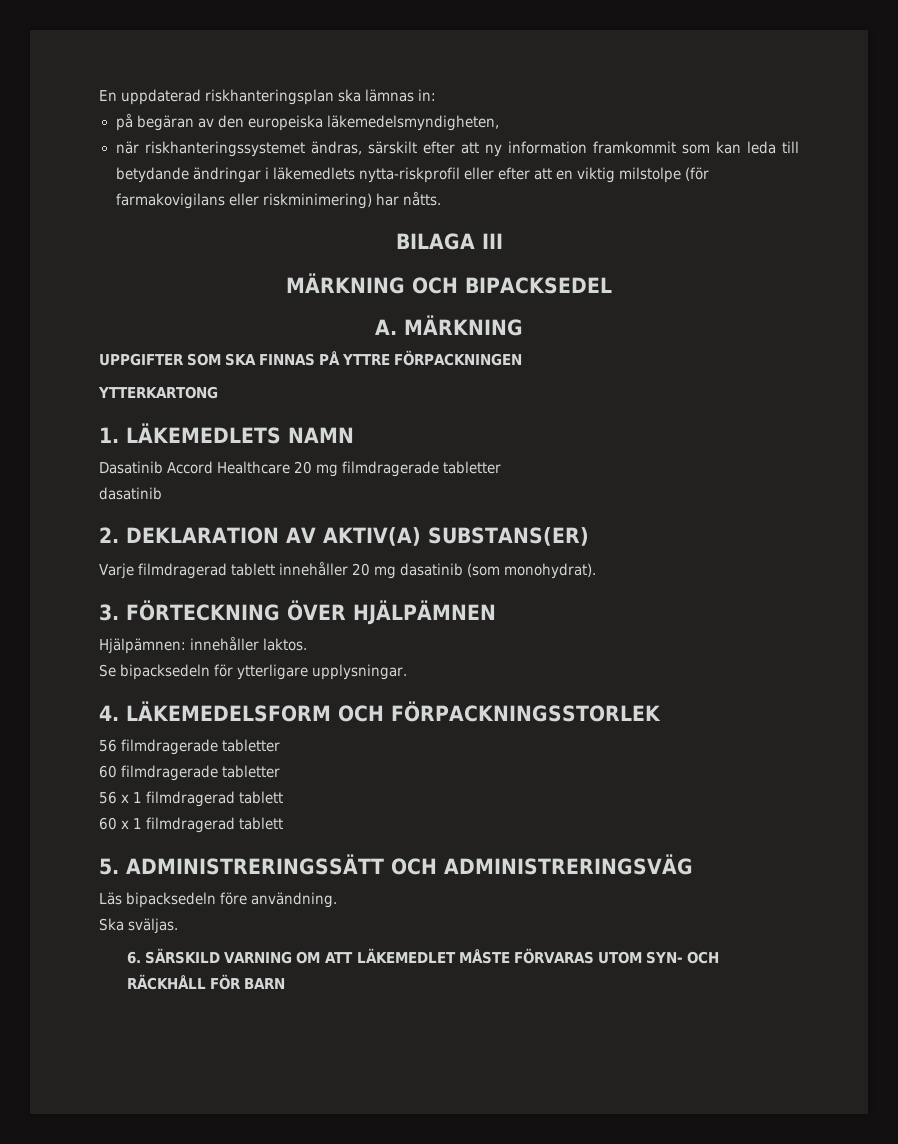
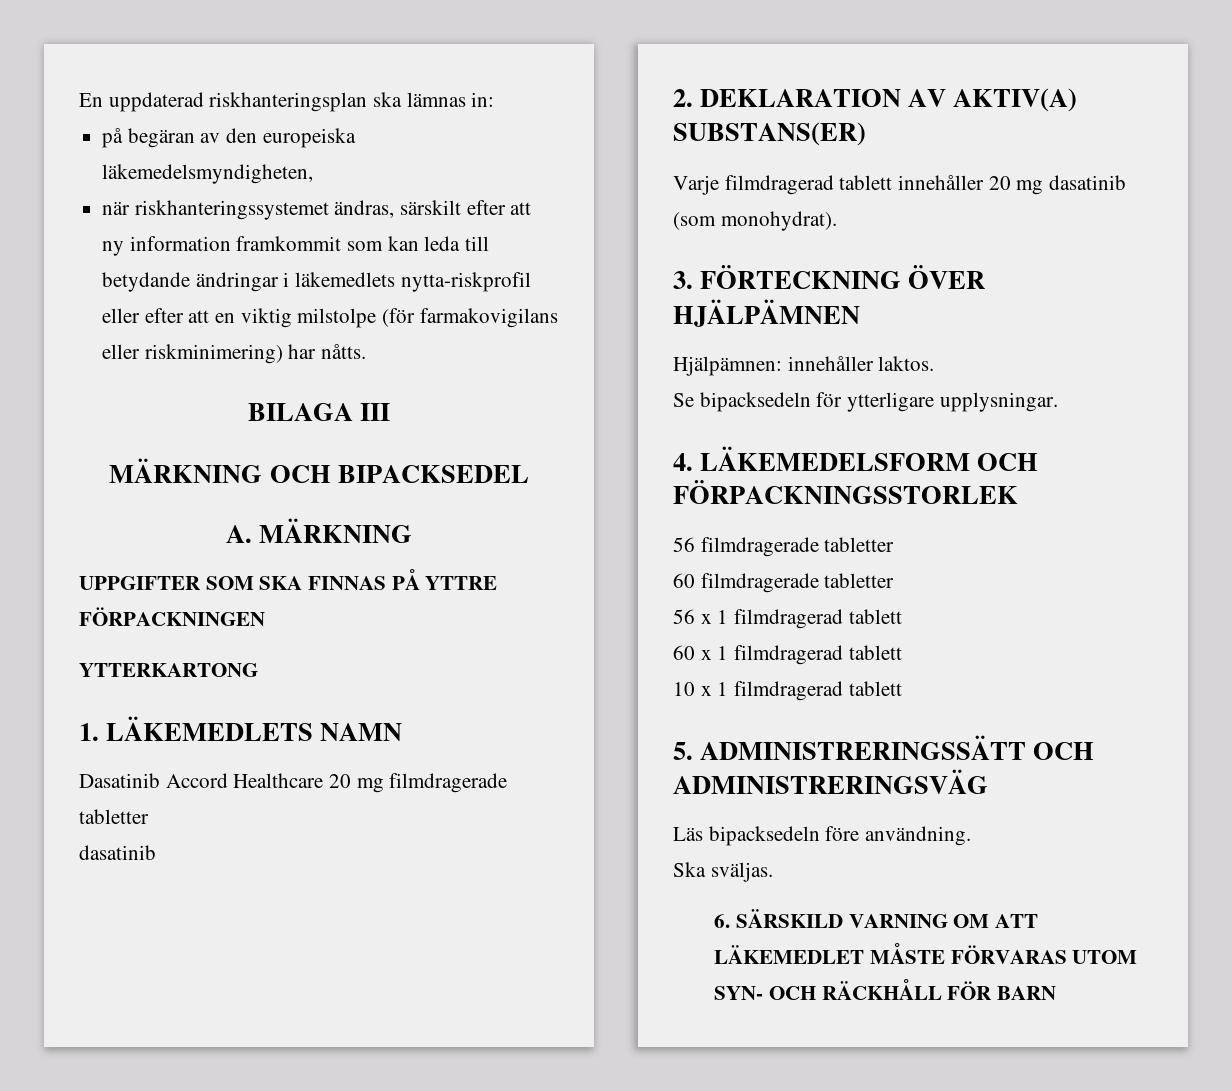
+ 10 x 1 filmdragerad tablett

